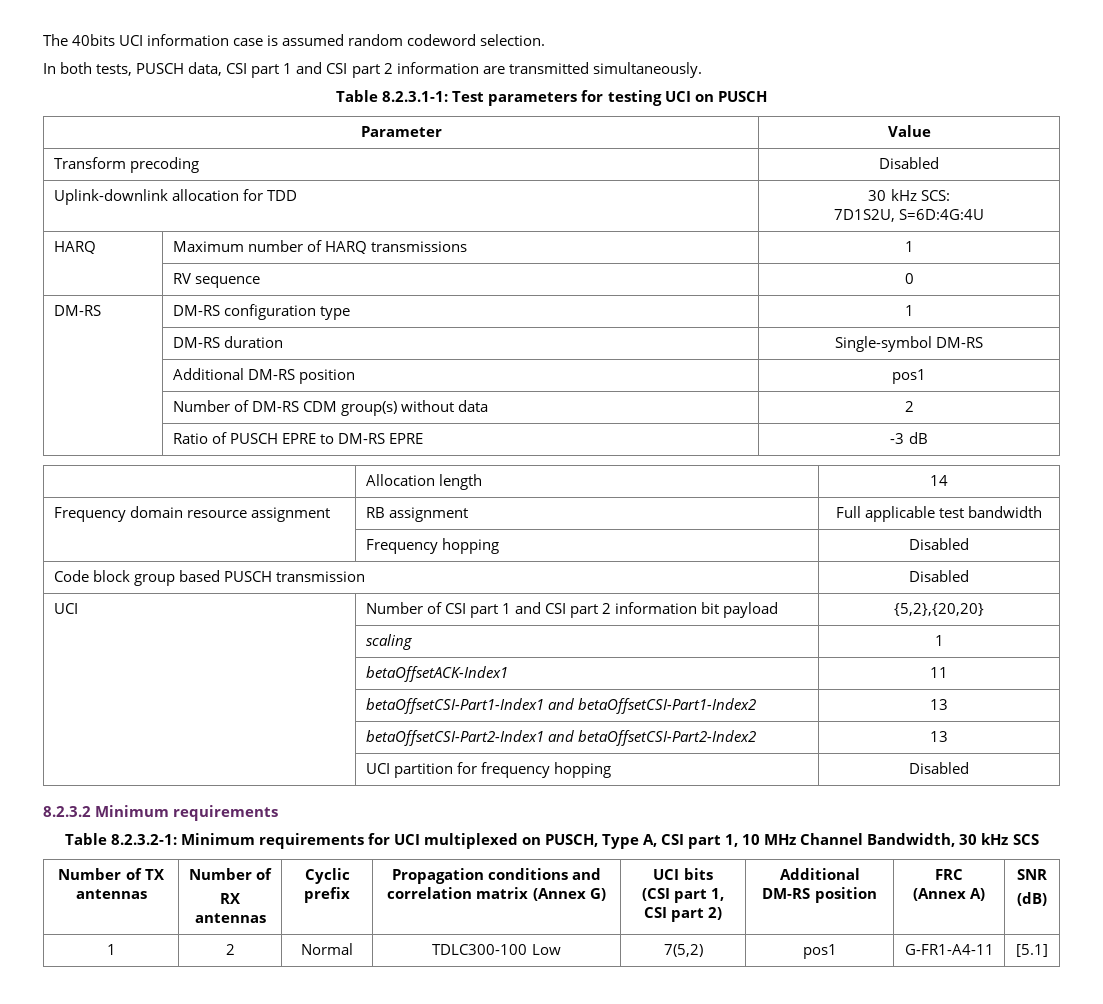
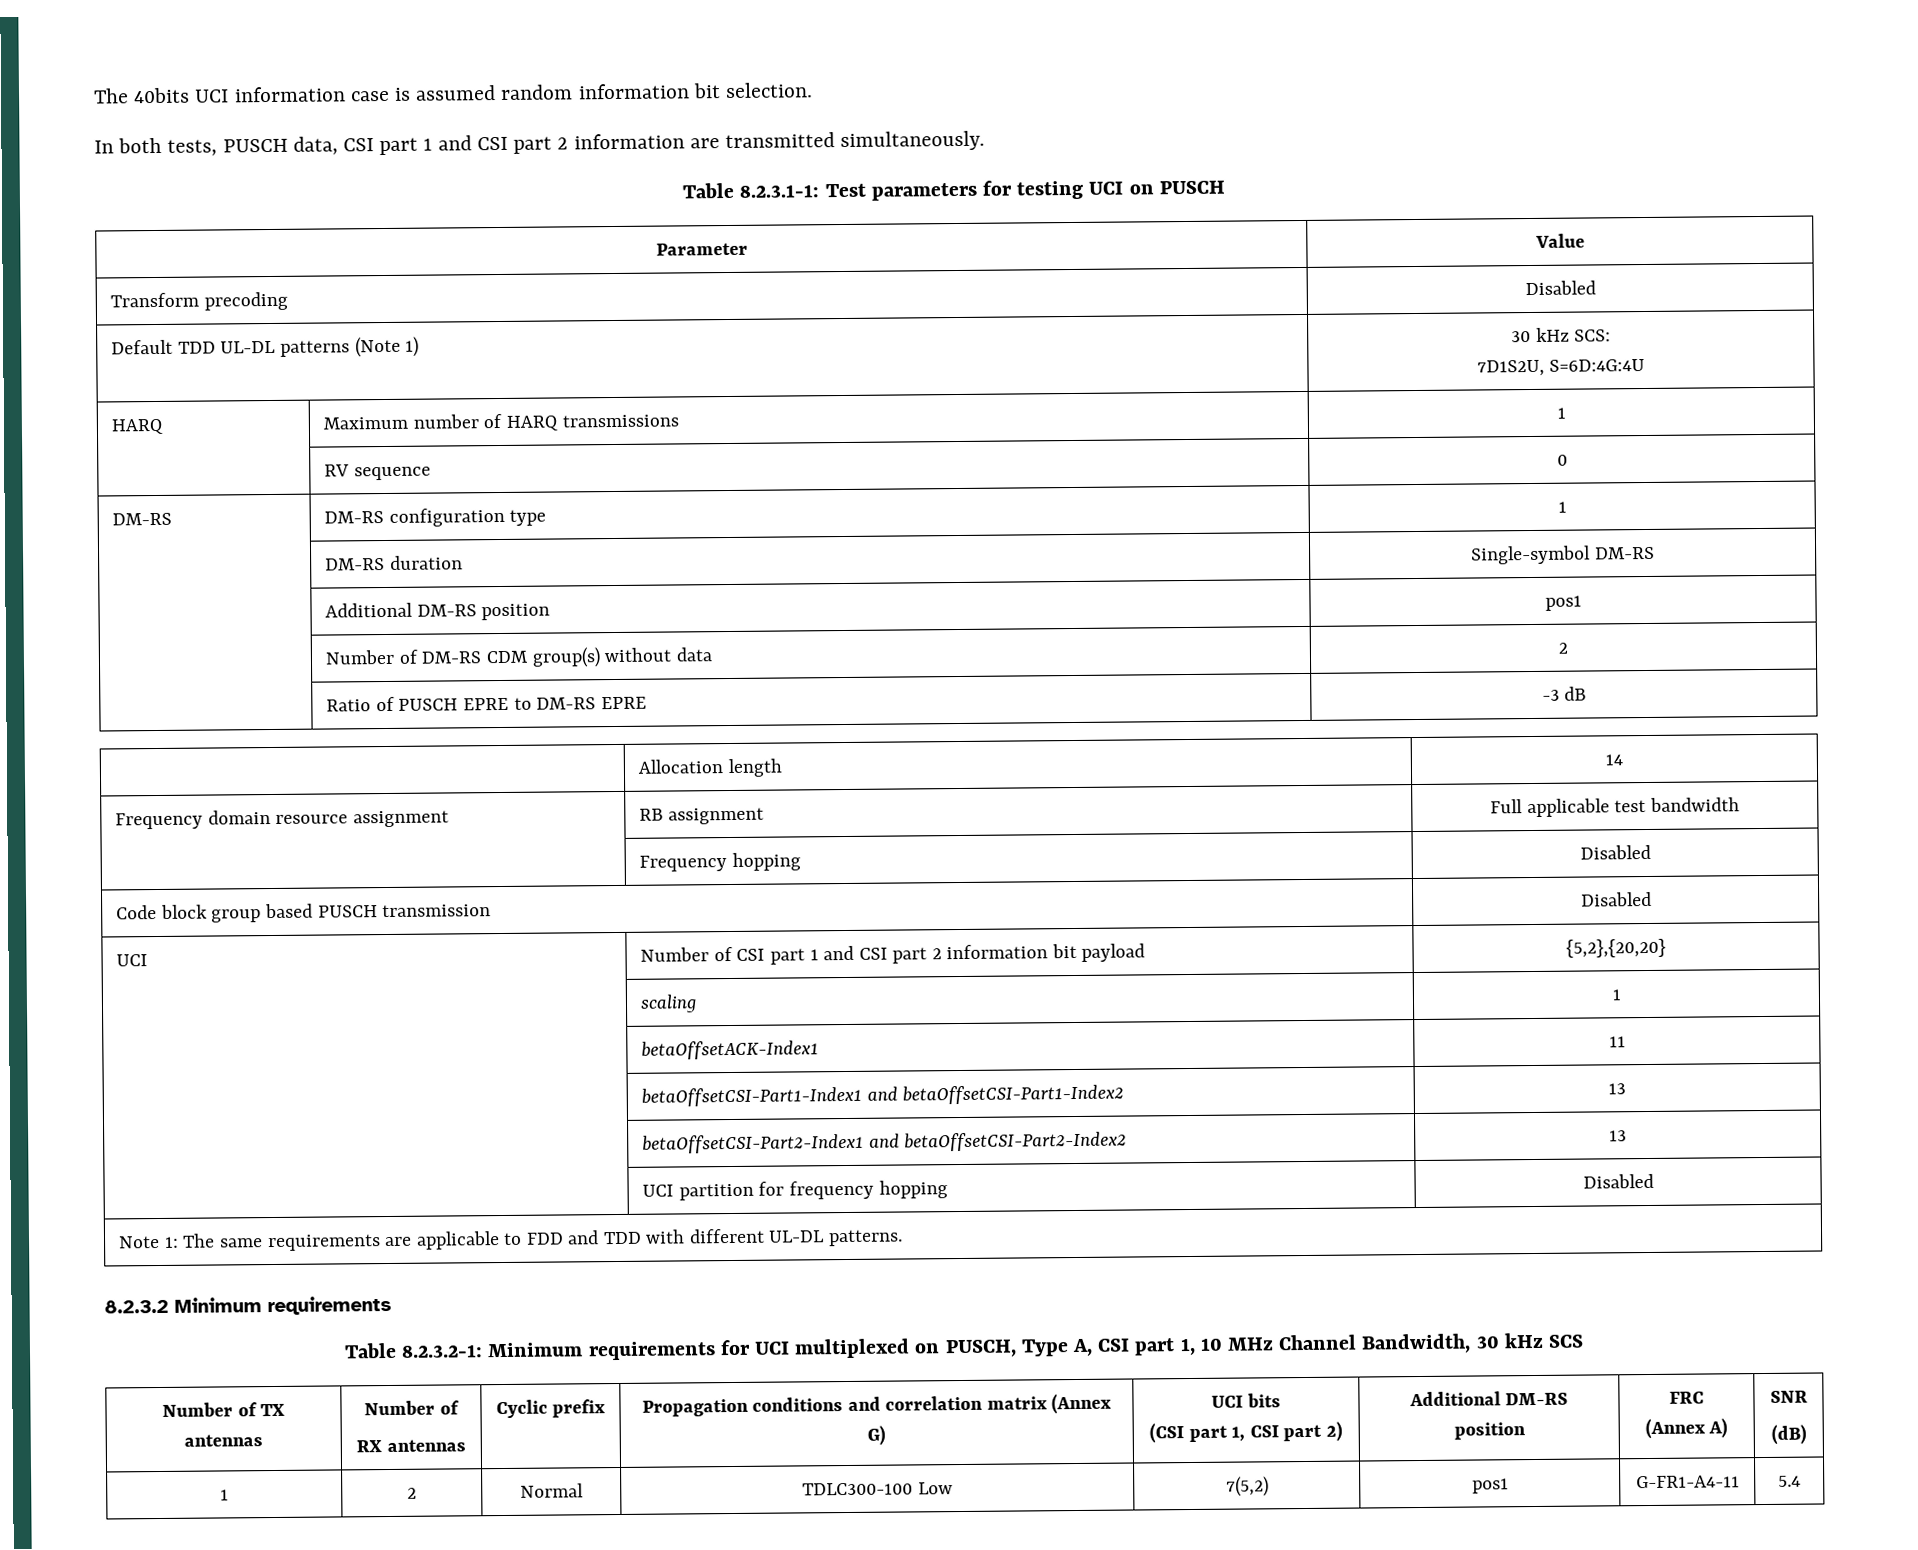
- The 40bits UCI information case is assumed random codeword selection.
+ The 40bits UCI information case is assumed random information bit selection.
- Uplink-downlink allocation for TDD | 30 kHz SCS:
+ Default TDD UL-DL patterns (Note 1) | 30 kHz SCS:
+ Note 1: The same requirements are applicable to FDD and TDD with different UL-DL patterns.
- 1 | 2 | Normal | TDLC300-100 Low | 7(5,2) | pos1 | G-FR1-A4-11 | [5.1]
+ 1 | 2 | Normal | TDLC300-100 Low | 7(5,2) | pos1 | G-FR1-A4-11 | 5.4

